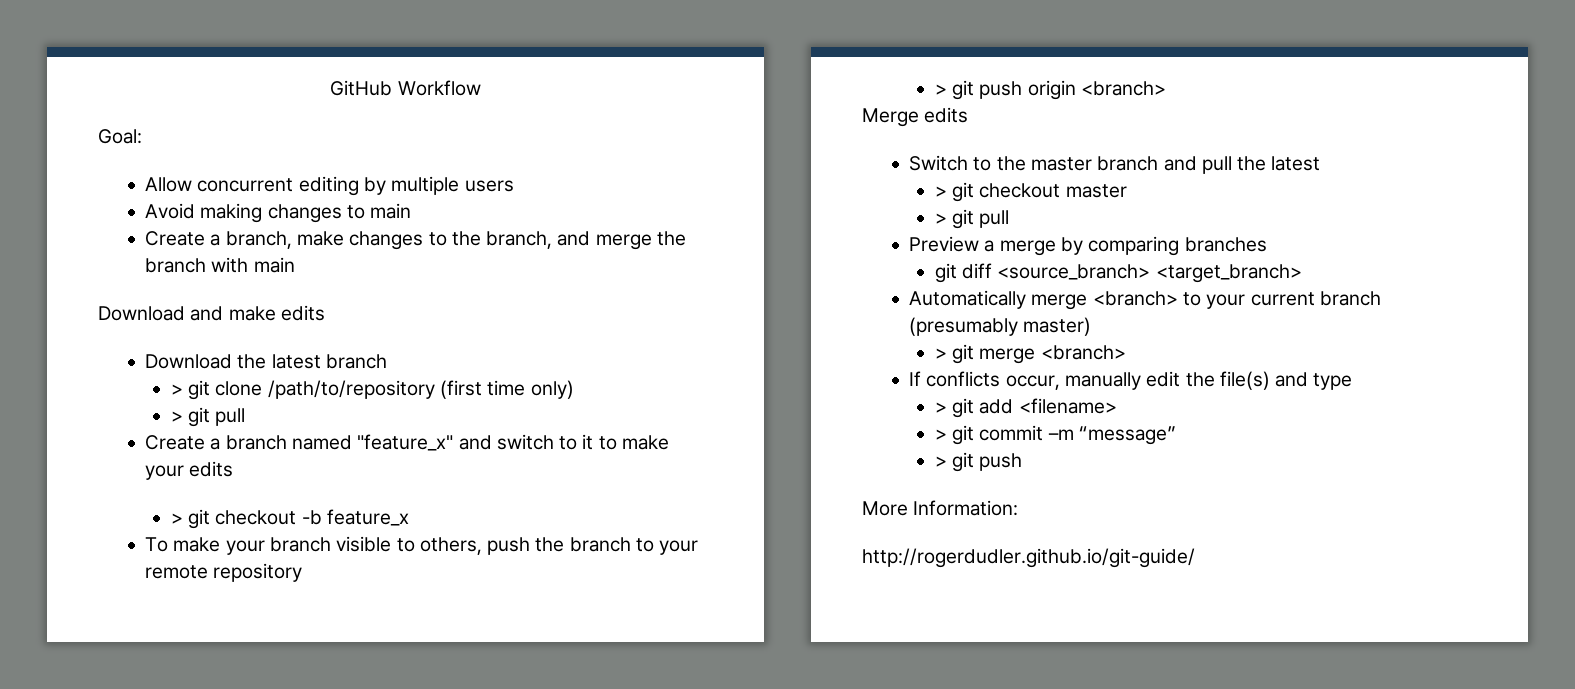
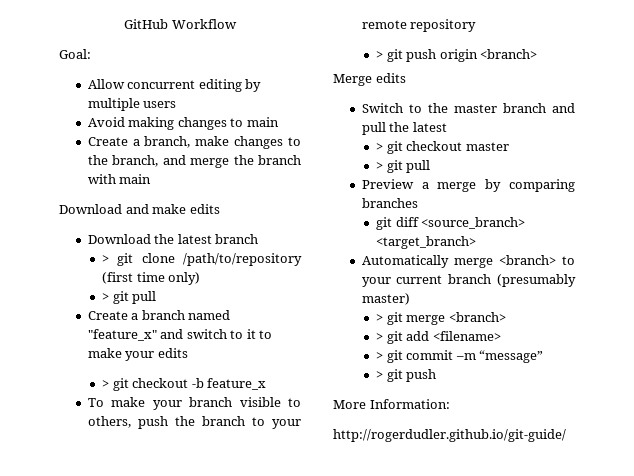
- If conflicts occur, manually edit the file(s) and type

